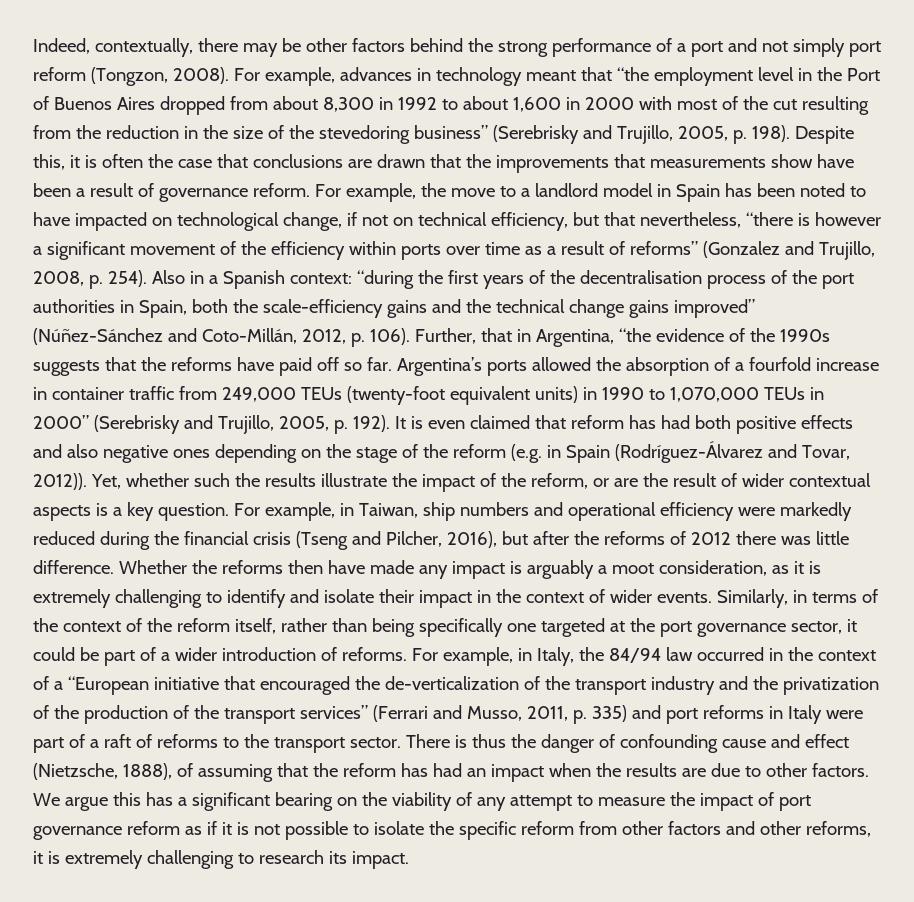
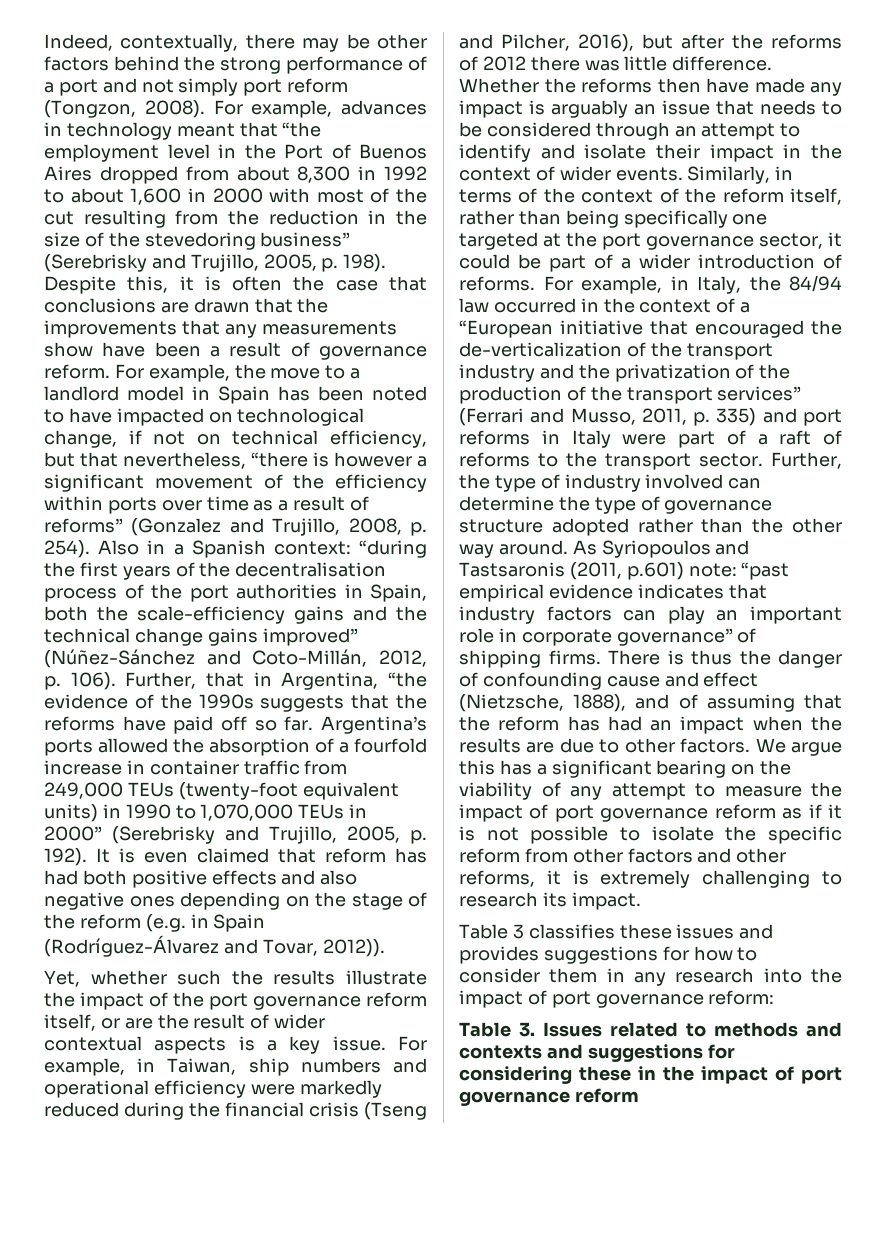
- Despite this, it is often the case that conclusions are drawn that the improvements that measurements show have been a result of governance reform.
+ Despite this, it is often the case that conclusions are drawn that the improvements that any measurements show have been a result of governance reform.
- It is even claimed that reform has had both positive effects and also negative ones depending on the stage of the reform (e.g. in Spain (Rodríguez-Álvarez and Tovar, 2012)). Yet, whether such the results illustrate the impact of the reform, or are the result of wider contextual aspects is a key question.
+ It is even claimed that reform has had both positive effects and also negative ones depending on the stage of the reform (e.g. in Spain (Rodríguez-Álvarez and Tovar, 2012)).
+ Yet, whether such the results illustrate the impact of the port governance reform itself, or are the result of wider contextual aspects is a key issue.
- Whether the reforms then have made any impact is arguably a moot consideration, as it is extremely challenging to identify and isolate their impact in the context of wider events.
+ Whether the reforms then have made any impact is arguably an issue that needs to be considered through an attempt to identify and isolate their impact in the context of wider events.
+ Further, the type of industry involved can determine the type of governance structure adopted rather than the other way around. As Syriopoulos and Tastsaronis (2011, p.601) note: “past empirical evidence indicates that industry factors can play an important role in corporate governance” of shipping firms.
- There is thus the danger of confounding cause and effect (Nietzsche, 1888), of assuming that the reform has had an impact when the results are due to other factors.
+ There is thus the danger of confounding cause and effect (Nietzsche, 1888), and of assuming that the reform has had an impact when the results are due to other factors.
+ Table 3 classifies these issues and provides suggestions for how to consider them in any research into the impact of port governance reform:
+ Table 3. Issues related to methods and contexts and suggestions for considering these in the impact of port governance reform

